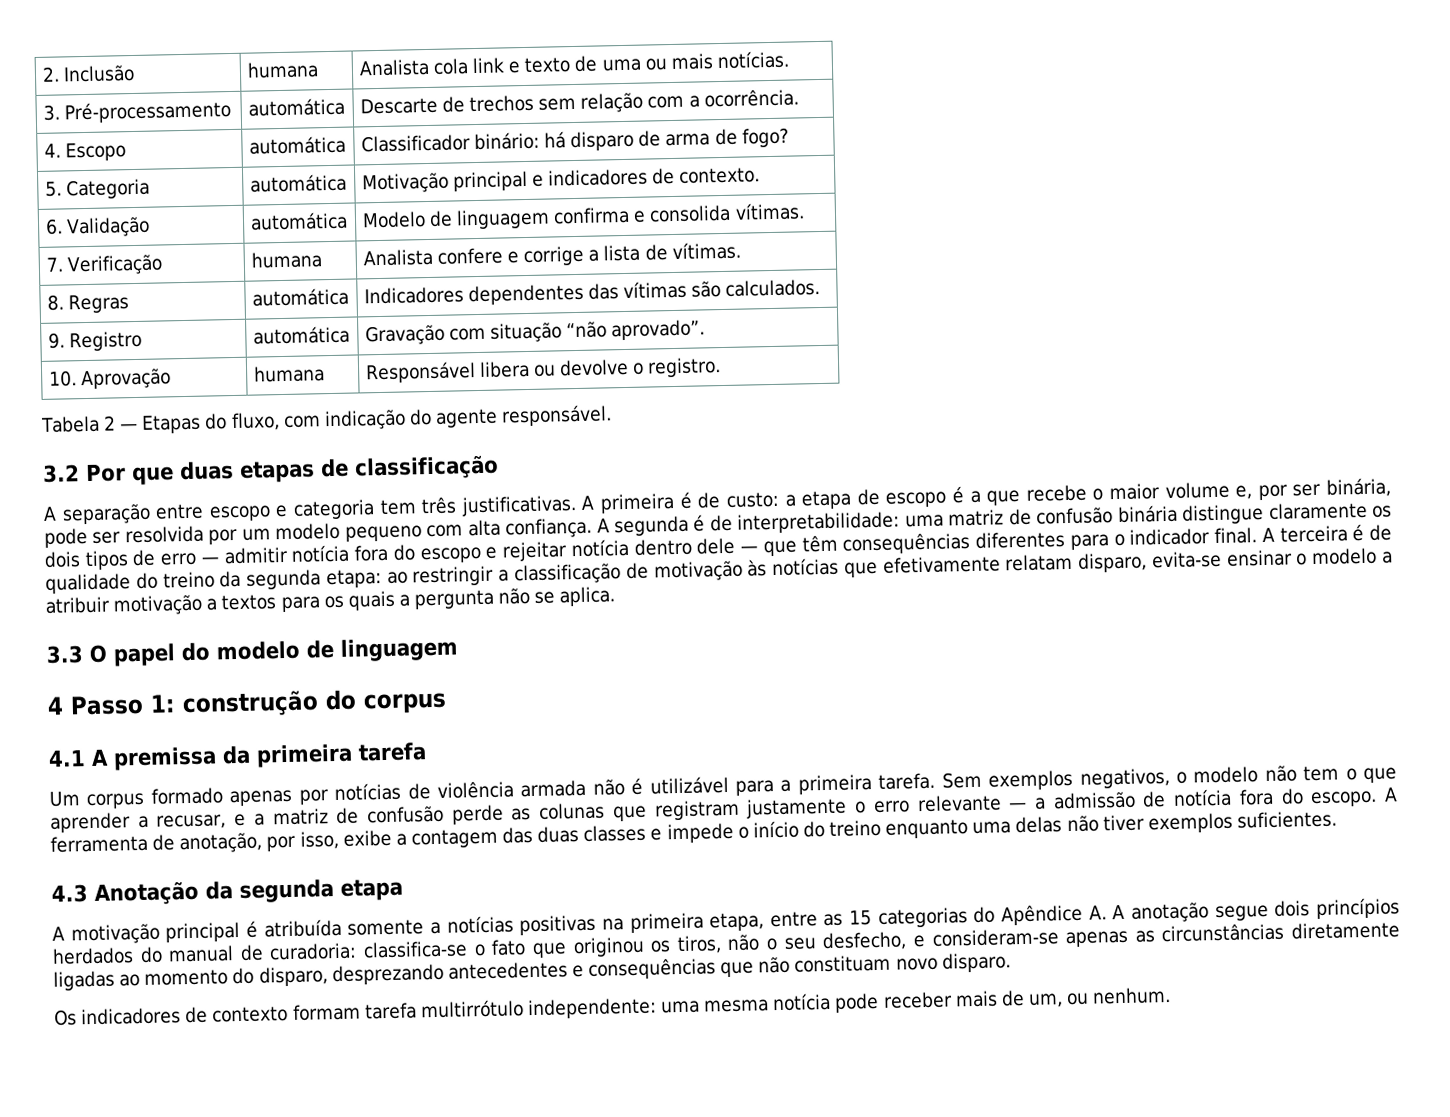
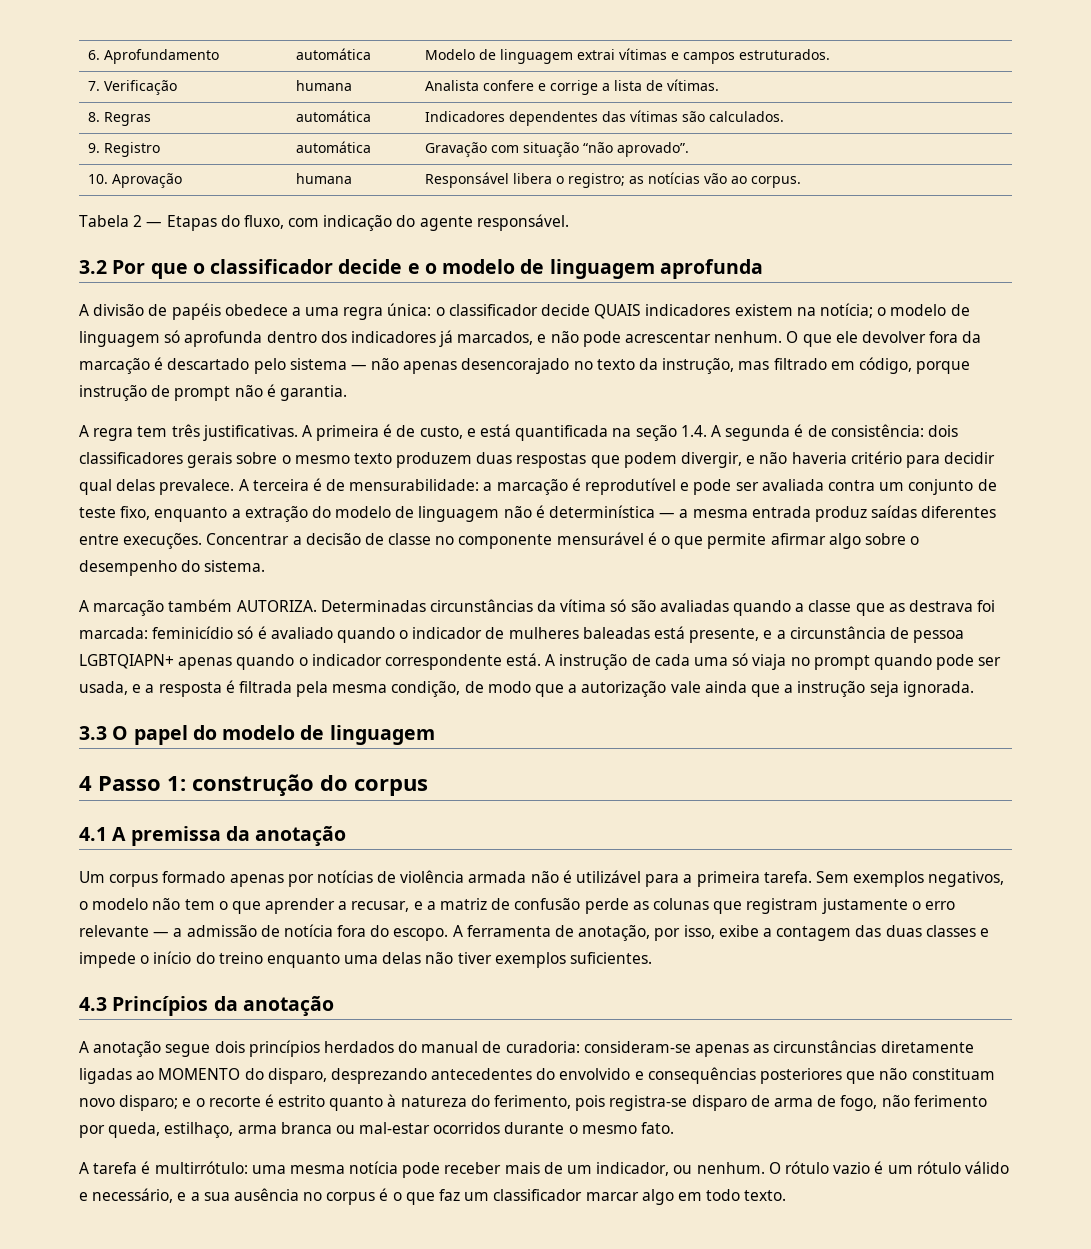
- 2. Inclusão | humana | Analista cola link e texto de uma ou mais notícias.
- 3. Pré-processamento | automática | Descarte de trechos sem relação com a ocorrência.
- 4. Escopo | automática | Classificador binário: há disparo de arma de fogo?
- 5. Categoria | automática | Motivação principal e indicadores de contexto.
- 6. Validação | automática | Modelo de linguagem confirma e consolida vítimas.
+ 6. Aprofundamento | automática | Modelo de linguagem extrai vítimas e campos estruturados.
- 10. Aprovação | humana | Responsável libera ou devolve o registro.
+ 10. Aprovação | humana | Responsável libera o registro; as notícias vão ao corpus.
- 3.2 Por que duas etapas de classificação
- A separação entre escopo e categoria tem três justificativas.
+ 3.2 Por que o classificador decide e o modelo de linguagem aprofunda
+ A divisão de papéis obedece a uma regra única: o classificador decide QUAIS indicadores existem na notícia; o modelo de linguagem só aprofunda dentro dos indicadores já marcados, e não pode acrescentar nenhum. O que ele devolver fora da marcação é descartado pelo sistema — não apenas desencorajado no texto da instrução, mas filtrado em código, porque instrução de prompt não é garantia.
+ A regra tem três justificativas.
- A primeira é de custo: a etapa de escopo é a que recebe o maior volume e, por ser binária, pode ser resolvida por um modelo pequeno com alta confiança. A segunda é de interpretabilidade: uma matriz de confusão binária distingue claramente os dois tipos de erro — admitir notícia fora do escopo e rejeitar notícia dentro dele — que têm consequências diferentes para o indicador final. A terceira é de qualidade do treino da segunda etapa: ao restringir a classificação de motivação às notícias que efetivamente relatam disparo, evita-se ensinar o modelo a atribuir motivação a textos para os quais a pergunta não se aplica.
+ A primeira é de custo, e está quantificada na seção 1.4. A segunda é de consistência: dois classificadores gerais sobre o mesmo texto produzem duas respostas que podem divergir, e não haveria critério para decidir qual delas prevalece. A terceira é de mensurabilidade: a marcação é reprodutível e pode ser avaliada contra um conjunto de teste fixo, enquanto a extração do modelo de linguagem não é determinística — a mesma entrada produz saídas diferentes entre execuções. Concentrar a decisão de classe no componente mensurável é o que permite afirmar algo sobre o desempenho do sistema.
+ A marcação também AUTORIZA. Determinadas circunstâncias da vítima só são avaliadas quando a classe que as destrava foi marcada: feminicídio só é avaliado quando o indicador de mulheres baleadas está presente, e a circunstância de pessoa LGBTQIAPN+ apenas quando o indicador correspondente está. A instrução de cada uma só viaja no prompt quando pode ser usada, e a resposta é filtrada pela mesma condição, de modo que a autorização vale ainda que a instrução seja ignorada.
- 4.1 A premissa da primeira tarefa
+ 4.1 A premissa da anotação
- 4.3 Anotação da segunda etapa
- A motivação principal é atribuída somente a notícias positivas na primeira etapa, entre as 15 categorias do Apêndice A. A anotação segue dois princípios herdados do manual de curadoria: classifica-se o fato que originou os tiros, não o seu desfecho, e consideram-se apenas as circunstâncias diretamente ligadas ao momento do disparo, desprezando antecedentes e consequências que não constituam novo disparo.
- Os indicadores de contexto formam tarefa multirrótulo independente: uma mesma notícia pode receber mais de um, ou nenhum.
+ 4.3 Princípios da anotação
+ A anotação segue dois princípios herdados do manual de curadoria: consideram-se apenas as circunstâncias diretamente ligadas ao MOMENTO do disparo, desprezando antecedentes do envolvido e consequências posteriores que não constituam novo disparo; e o recorte é estrito quanto à natureza do ferimento, pois registra-se disparo de arma de fogo, não ferimento por queda, estilhaço, arma branca ou mal-estar ocorridos durante o mesmo fato.
+ A tarefa é multirrótulo: uma mesma notícia pode receber mais de um indicador, ou nenhum. O rótulo vazio é um rótulo válido e necessário, e a sua ausência no corpus é o que faz um classificador marcar algo em todo texto.

